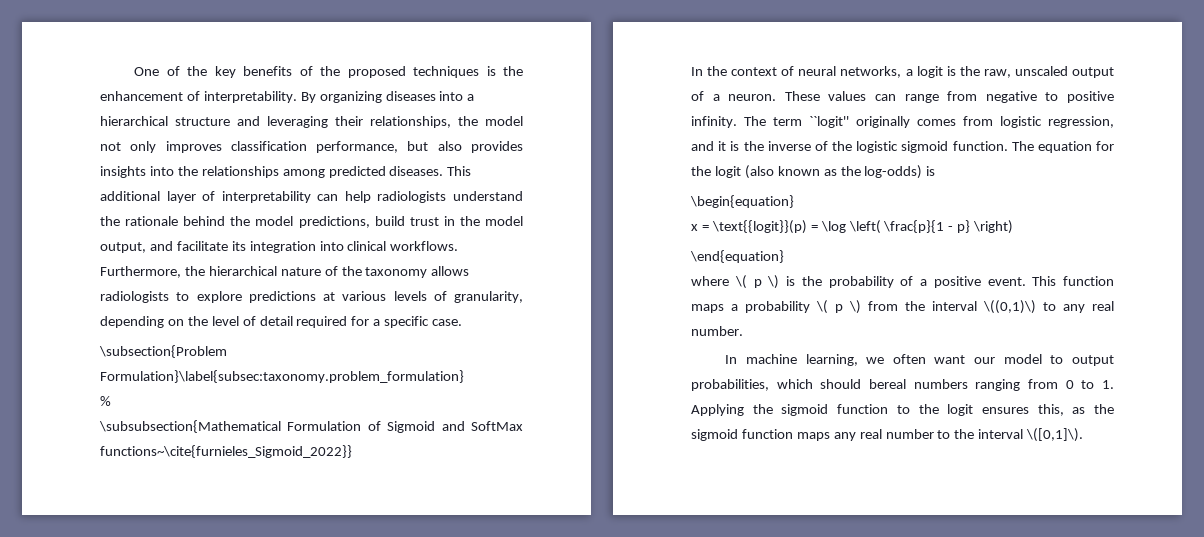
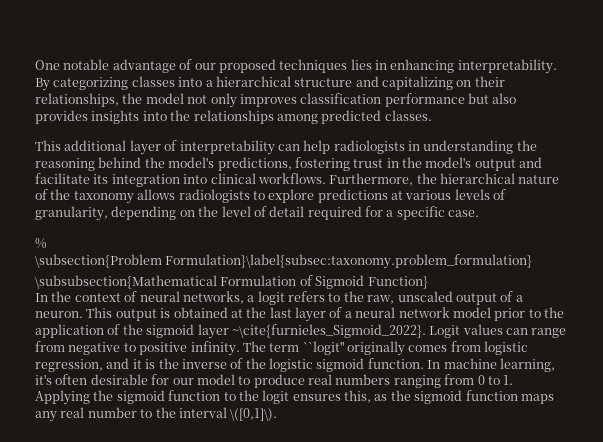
- One of the key benefits of the proposed techniques is the enhancement of interpretability. By organizing diseases into a hierarchical structure and leveraging their relationships, the model not only improves classification performance, but also provides insights into the relationships among predicted diseases. This additional layer of interpretability can help radiologists understand the rationale behind the model predictions, build trust in the model output, and facilitate its integration into clinical workflows.
+ One notable advantage of our proposed techniques lies in enhancing interpretability. By categorizing classes into a hierarchical structure and capitalizing on their relationships, the model not only improves classification performance but also provides insights into the relationships among predicted classes.
+ This additional layer of interpretability can help radiologists in understanding the reasoning behind the model's predictions, fostering trust in the model's output and facilitate its integration into clinical workflows.
+ %
- %
- \subsubsection{Mathematical Formulation of Sigmoid and SoftMax functions~\cite{furnieles_Sigmoid_2022}}
+ \subsubsection{Mathematical Formulation of Sigmoid Function}
- In the context of neural networks, a logit is the raw, unscaled output of a neuron.
+ In the context of neural networks, a logit refers to the raw, unscaled output of a neuron.
- These values can range from negative to positive infinity.
+ This output is obtained at the last layer of a neural network model prior to the application of the sigmoid layer ~\cite{furnieles_Sigmoid_2022}. Logit values can range from negative to positive infinity.
- The equation for the logit (also known as the log-odds) is
- \begin{equation}
- x = \text{{logit}}(p) = \log \left( \frac{p}{1 - p} \right)
- \end{equation}
- where \( p \) is the probability of a positive event. This function maps a probability \( p \) from the interval \((0,1)\) to any real number.
- In machine learning, we often want our model to output probabilities, which should bereal numbers ranging from 0 to 1. Applying the sigmoid function to the logit ensures this, as the sigmoid function maps any real number to the interval \([0,1]\).
+ In machine learning, it's often desirable for our model to produce real numbers ranging from 0 to 1. Applying the sigmoid function to the logit ensures this, as the sigmoid function maps any real number to the interval \([0,1]\).

